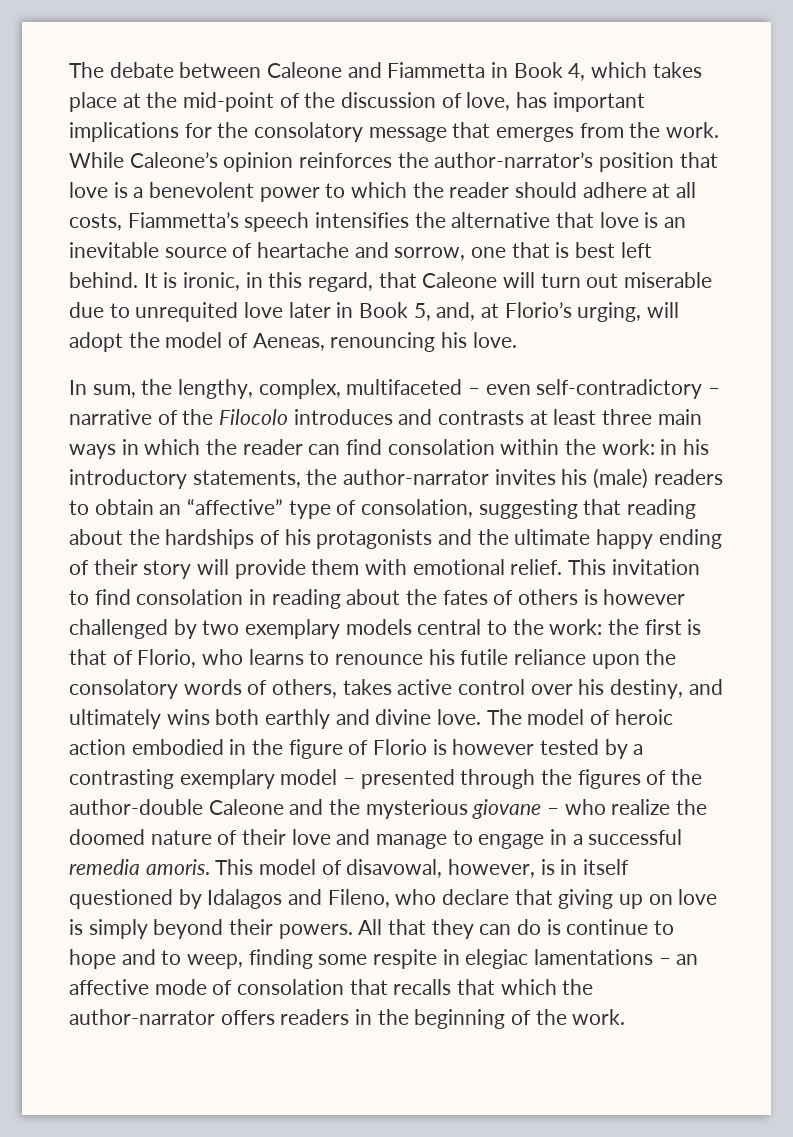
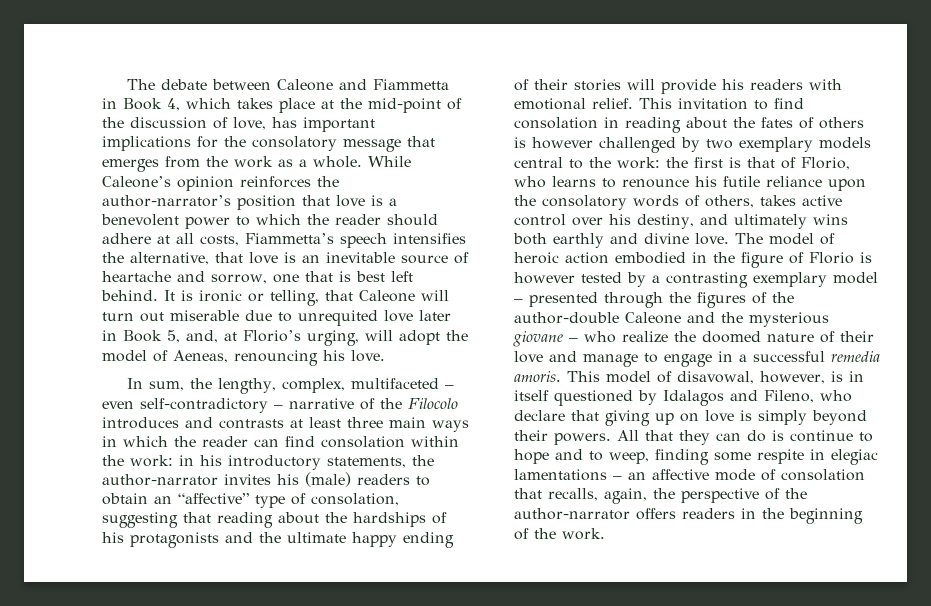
- The debate between Caleone and Fiammetta in Book 4, which takes place at the mid-point of the discussion of love, has important implications for the consolatory message that emerges from the work.
+ The debate between Caleone and Fiammetta in Book 4, which takes place at the mid-point of the discussion of love, has important implications for the consolatory message that emerges from the work as a whole.
- While Caleone’s opinion reinforces the author-narrator’s position that love is a benevolent power to which the reader should adhere at all costs, Fiammetta’s speech intensifies the alternative that love is an inevitable source of heartache and sorrow, one that is best left behind.
+ While Caleone’s opinion reinforces the author-narrator’s position that love is a benevolent power to which the reader should adhere at all costs, Fiammetta’s speech intensifies the alternative, that love is an inevitable source of heartache and sorrow, one that is best left behind.
- It is ironic, in this regard, that Caleone will turn out miserable due to unrequited love later in Book 5, and, at Florio’s urging, will adopt the model of Aeneas, renouncing his love.
+ It is ironic or telling, that Caleone will turn out miserable due to unrequited love later in Book 5, and, at Florio’s urging, will adopt the model of Aeneas, renouncing his love.
- in his introductory statements, the author-narrator invites his (male) readers to obtain an “affective” type of consolation, suggesting that reading about the hardships of his protagonists and the ultimate happy ending of their story will provide them with emotional relief.
+ in his introductory statements, the author-narrator invites his (male) readers to obtain an “affective” type of consolation, suggesting that reading about the hardships of his protagonists and the ultimate happy ending of their stories will provide his readers with emotional relief.
- All that they can do is continue to hope and to weep, finding some respite in elegiac lamentations – an affective mode of consolation that recalls that which the author-narrator offers readers in the beginning of the work.
+ All that they can do is continue to hope and to weep, finding some respite in elegiac lamentations – an affective mode of consolation that recalls, again, the perspective of the author-narrator offers readers in the beginning of the work.

